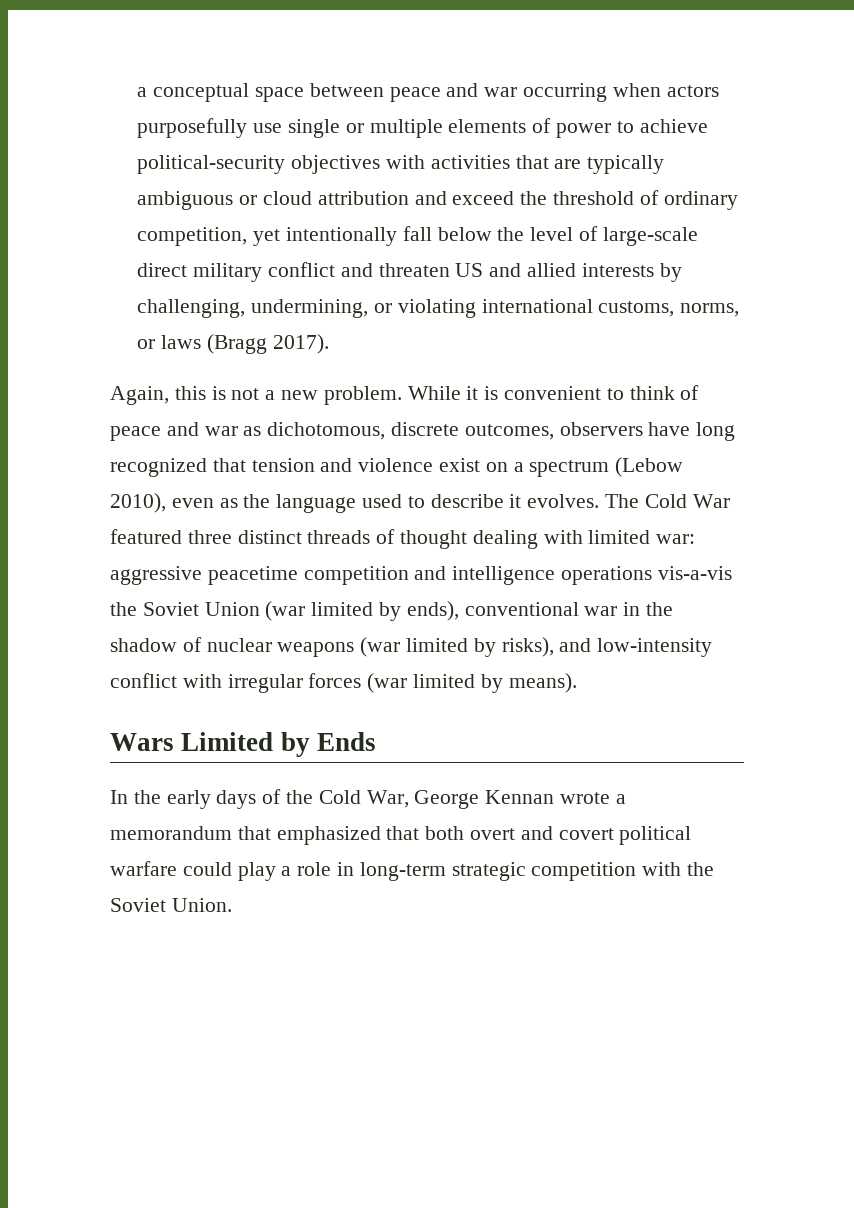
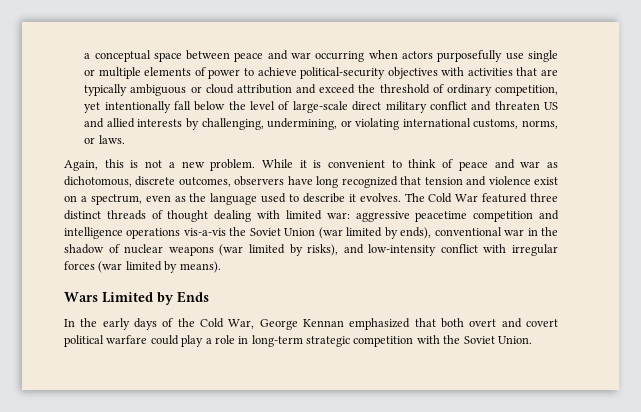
- a conceptual space between peace and war occurring when actors purposefully use single or multiple elements of power to achieve political-security objectives with activities that are typically ambiguous or cloud attribution and exceed the threshold of ordinary competition, yet intentionally fall below the level of large-scale direct military conflict and threaten US and allied interests by challenging, undermining, or violating international customs, norms, or laws (Bragg 2017).
+ a conceptual space between peace and war occurring when actors purposefully use single or multiple elements of power to achieve political-security objectives with activities that are typically ambiguous or cloud attribution and exceed the threshold of ordinary competition, yet intentionally fall below the level of large-scale direct military conflict and threaten US and allied interests by challenging, undermining, or violating international customs, norms, or laws.
- While it is convenient to think of peace and war as dichotomous, discrete outcomes, observers have long recognized that tension and violence exist on a spectrum (Lebow 2010), even as the language used to describe it evolves.
+ While it is convenient to think of peace and war as dichotomous, discrete outcomes, observers have long recognized that tension and violence exist on a spectrum, even as the language used to describe it evolves.
- In the early days of the Cold War, George Kennan wrote a memorandum that emphasized that both overt and covert political warfare could play a role in long-term strategic competition with the Soviet Union.
+ In the early days of the Cold War, George Kennan emphasized that both overt and covert political warfare could play a role in long-term strategic competition with the Soviet Union.

